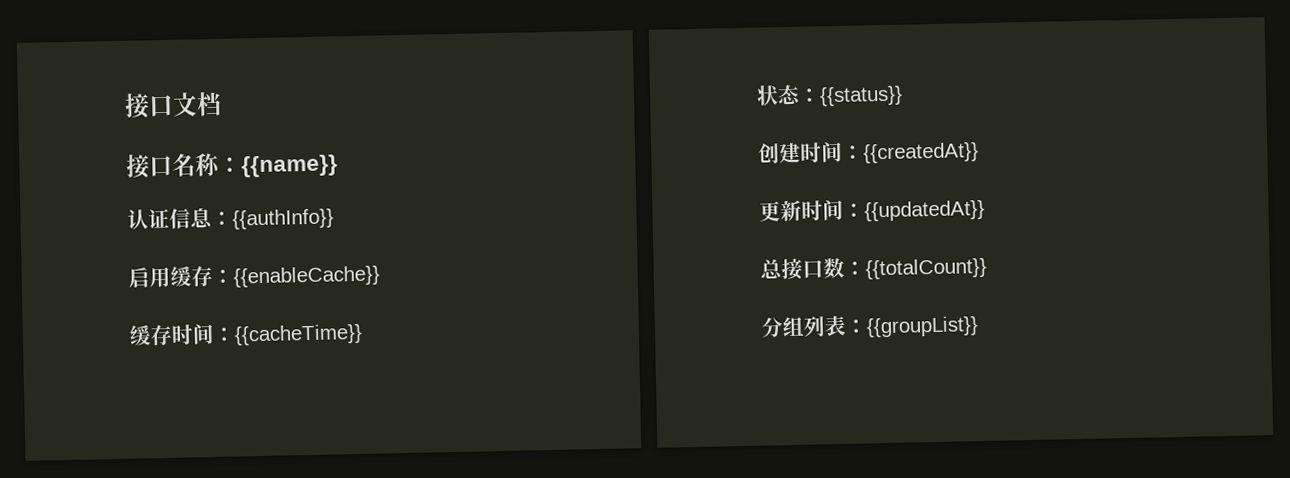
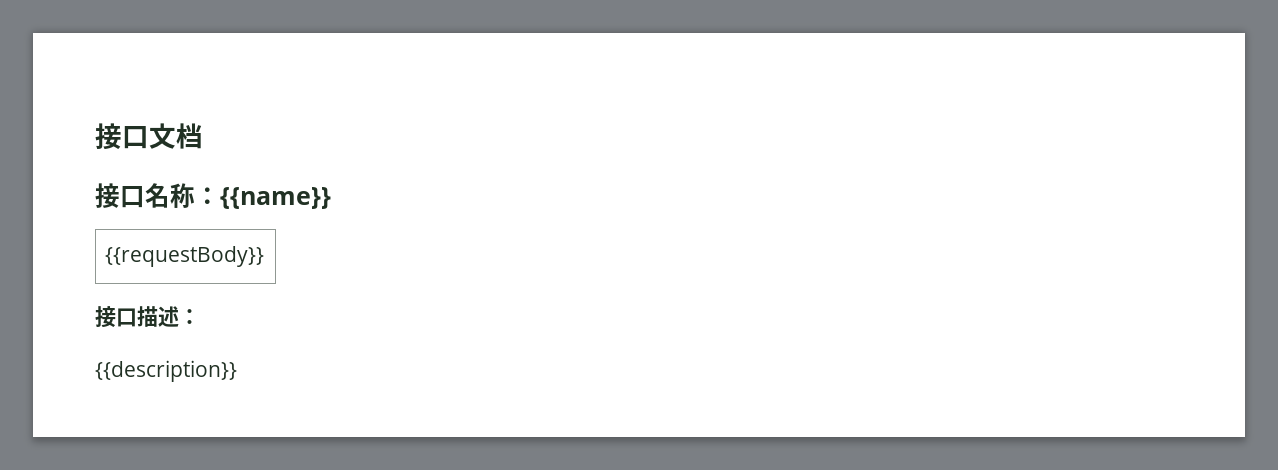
- 认证信息：{{authInfo}}
- 启用缓存：{{enableCache}}
- 缓存时间：{{cacheTime}}
- 状态：{{status}}
- 创建时间：{{createdAt}}
- 更新时间：{{updatedAt}}
- 总接口数：{{totalCount}}
- 分组列表：{{groupList}}
+ {{requestBody}}
+ 接口描述：
+ {{description}}

